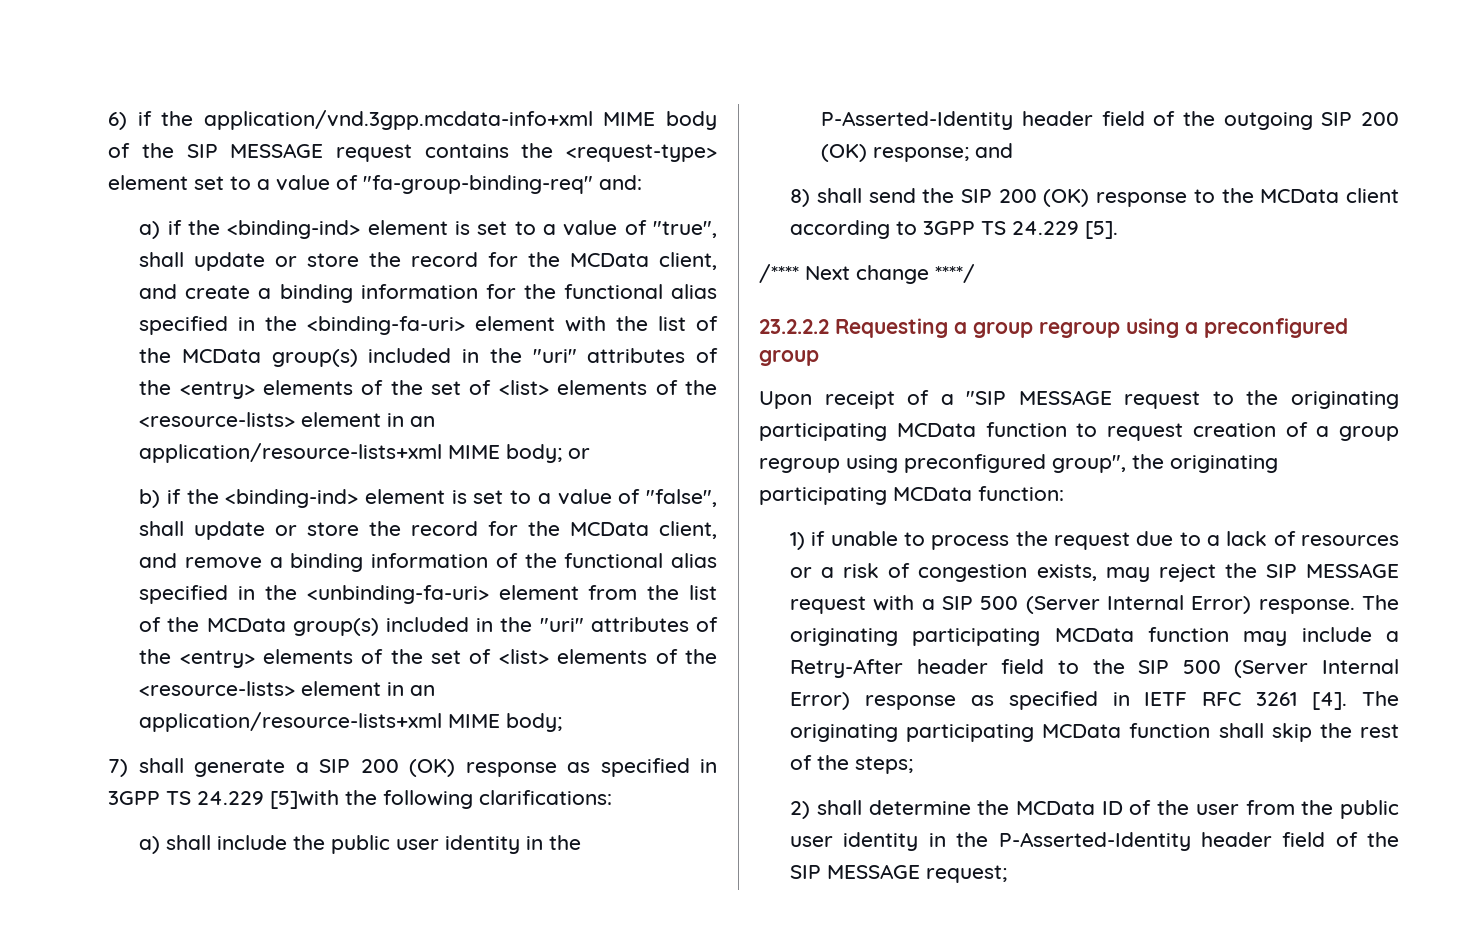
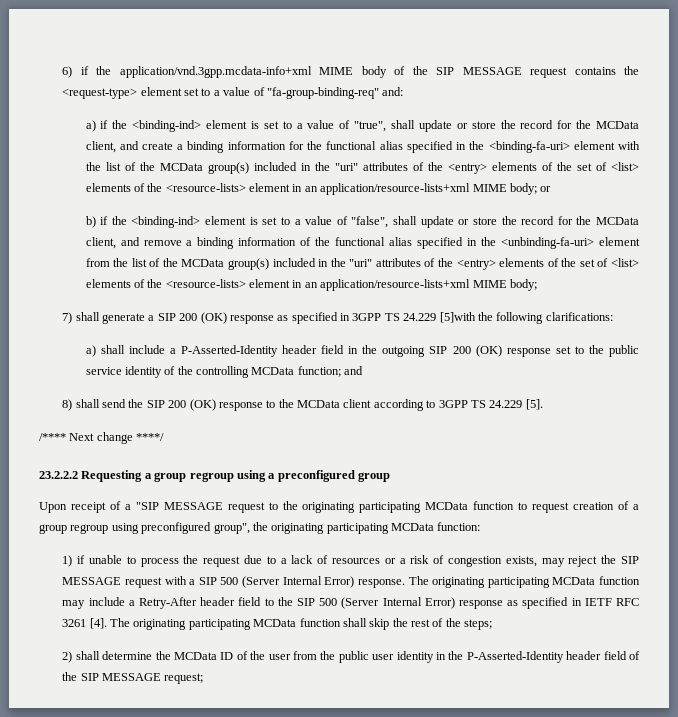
- a) shall include the public user identity in the P-Asserted-Identity header field of the outgoing SIP 200 (OK) response; and
+ a) shall include a P-Asserted-Identity header field in the outgoing SIP 200 (OK) response set to the public service identity of the controlling MCData function; and

